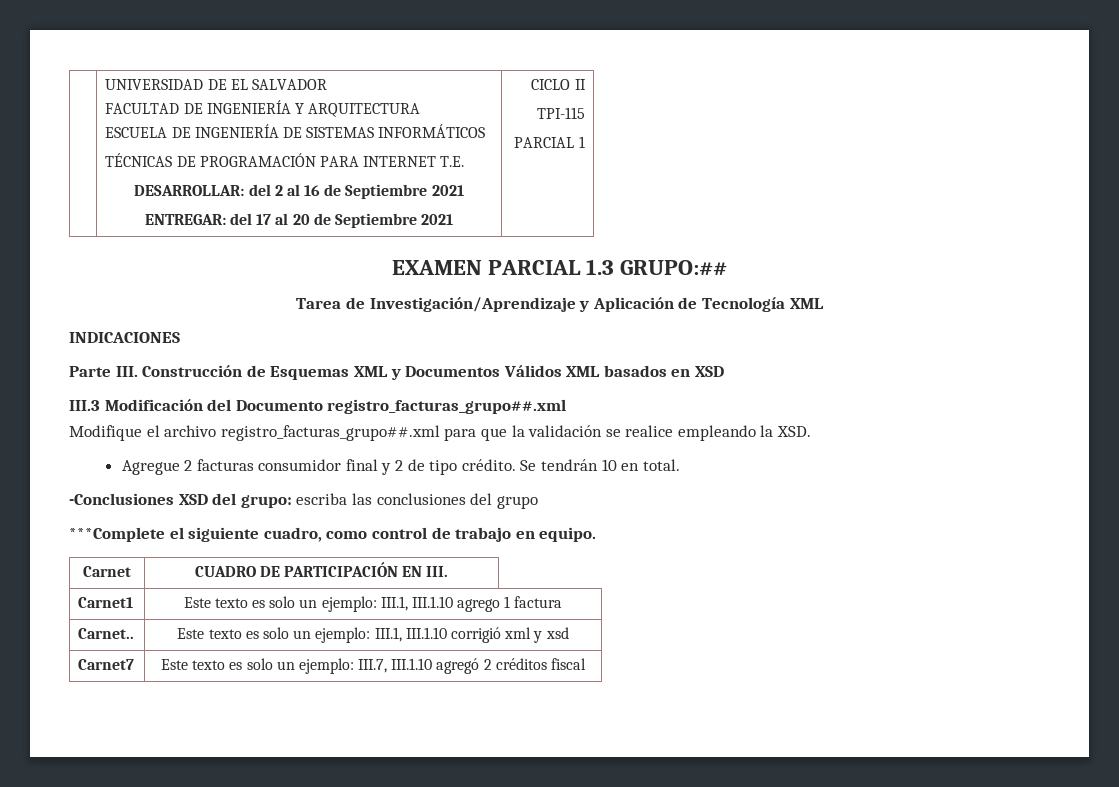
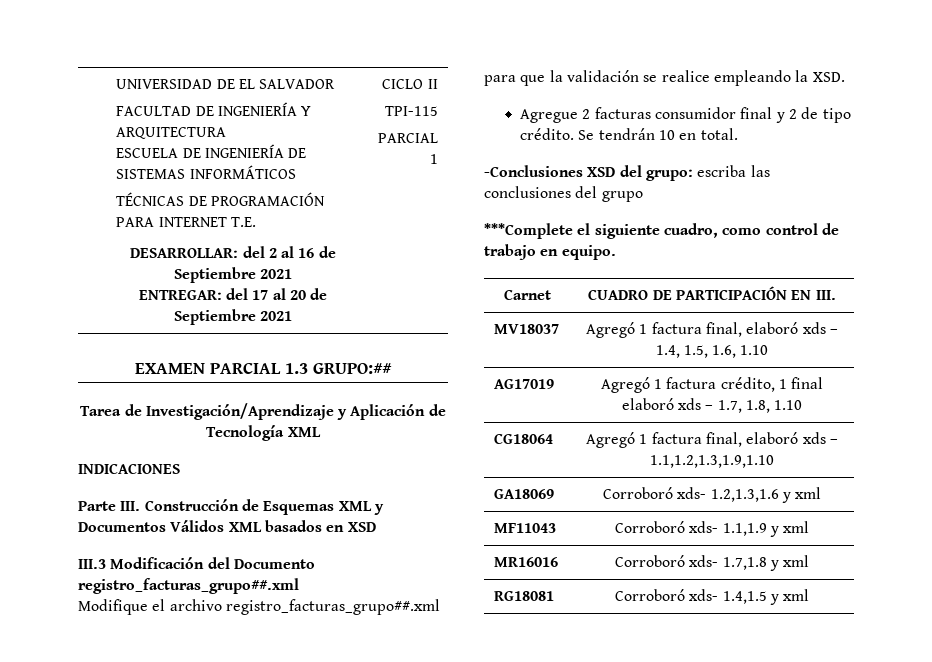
- Carnet1 | Este texto es solo un ejemplo: III.1, III.1.10 agrego 1 factura
- Carnet.. | Este texto es solo un ejemplo: III.1, III.1.10 corrigió xml y xsd
- Carnet7 | Este texto es solo un ejemplo: III.7, III.1.10 agregó 2 créditos fiscal
+ MV18037 | Agregó 1 factura final, elaboró xds – 1.4, 1.5, 1.6, 1.10
+ AG17019 | Agregó 1 factura crédito, 1 final elaboró xds – 1.7, 1.8, 1.10
+ CG18064 | Agregó 1 factura final, elaboró xds – 1.1,1.2,1.3,1.9,1.10
+ GA18069 | Corroboró xds- 1.2,1.3,1.6 y xml
+ MF11043 | Corroboró xds- 1.1,1.9 y xml
+ MR16016 | Corroboró xds- 1.7,1.8 y xml
+ RG18081 | Corroboró xds- 1.4,1.5 y xml

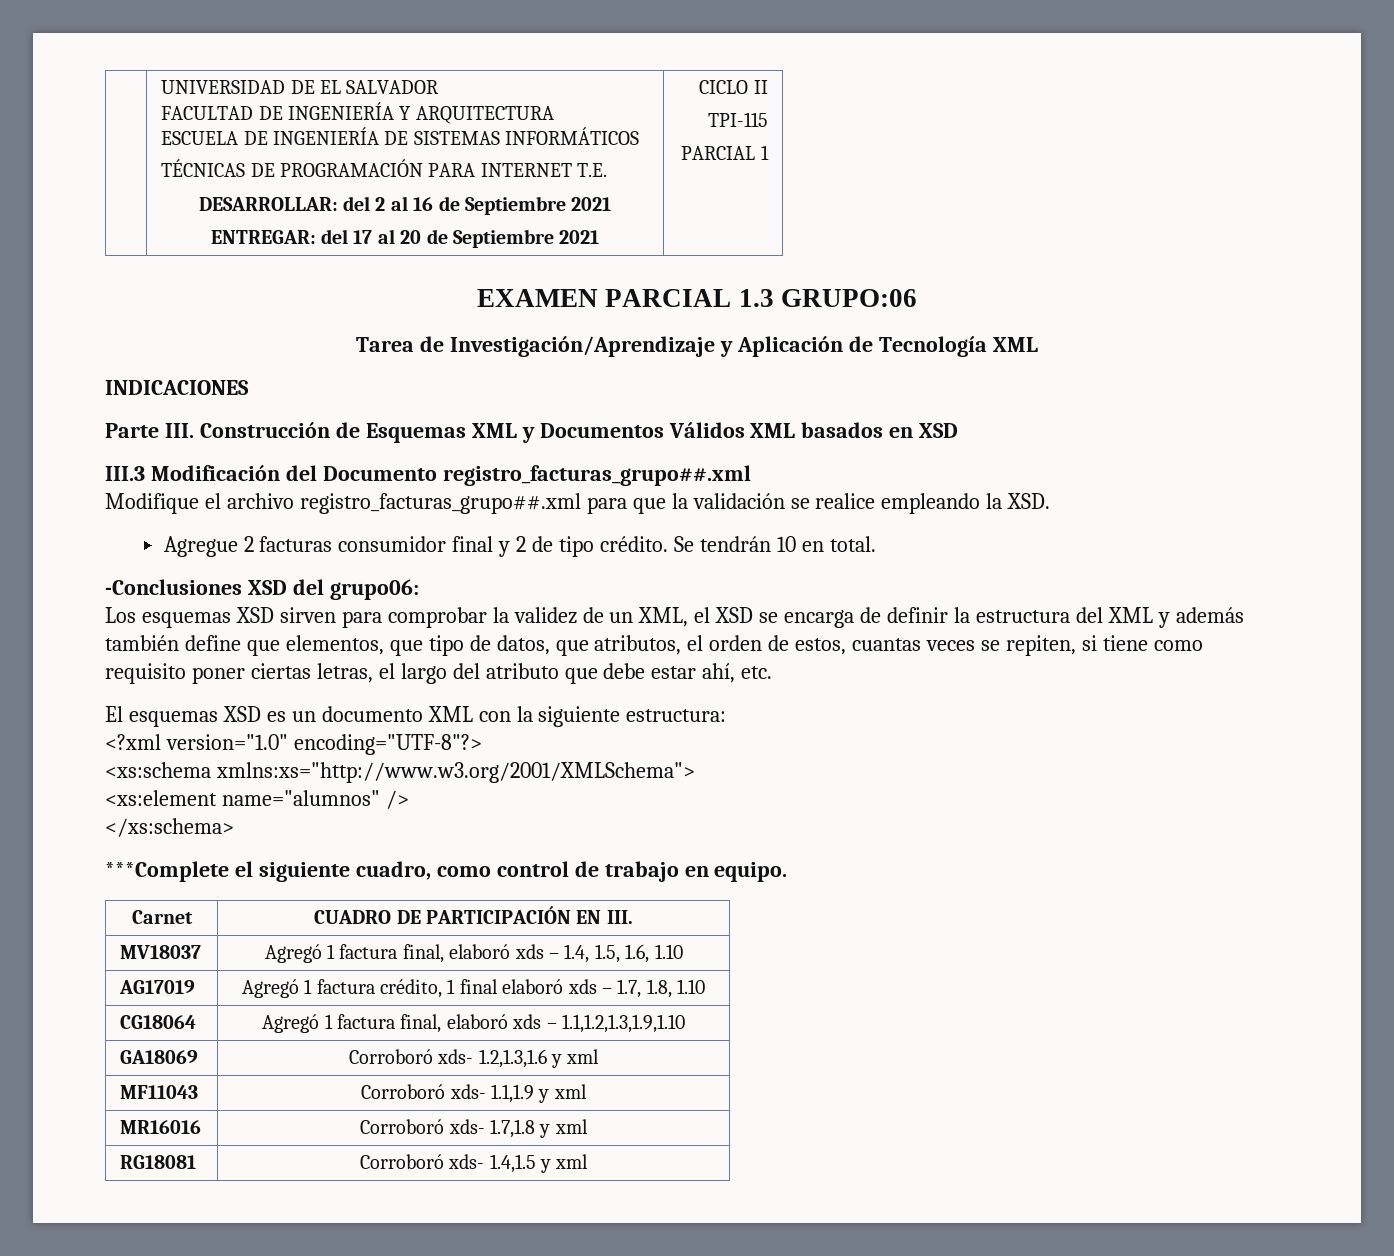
- EXAMEN PARCIAL 1.3 GRUPO:##
+ EXAMEN PARCIAL 1.3 GRUPO:06
- -Conclusiones XSD del grupo: escriba las conclusiones del grupo
+ -Conclusiones XSD del grupo06:
+ Los esquemas XSD sirven para comprobar la validez de un XML, el XSD se encarga de definir la estructura del XML y además también define que elementos, que tipo de datos, que atributos, el orden de estos, cuantas veces se repiten, si tiene como requisito poner ciertas letras, el largo del atributo que debe estar ahí, etc.
+ El esquemas XSD es un documento XML con la siguiente estructura:
+ <?xml version="1.0" encoding="UTF-8"?>
+ <xs:schema xmlns:xs="http://www.w3.org/2001/XMLSchema">
+ <xs:element name="alumnos" />
+ </xs:schema>

